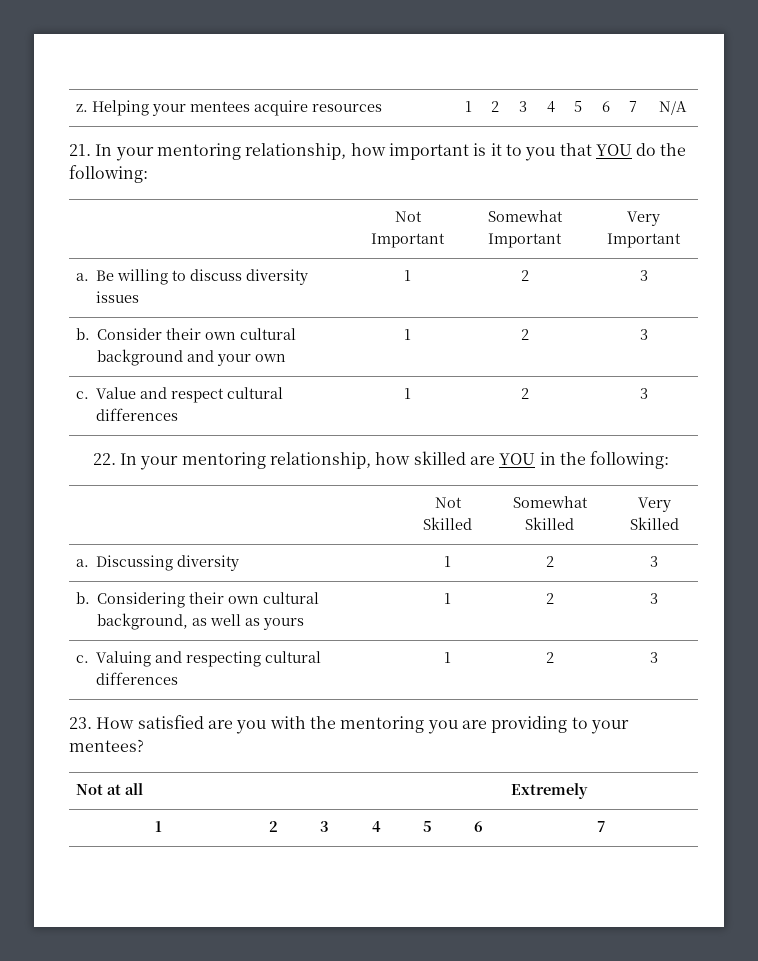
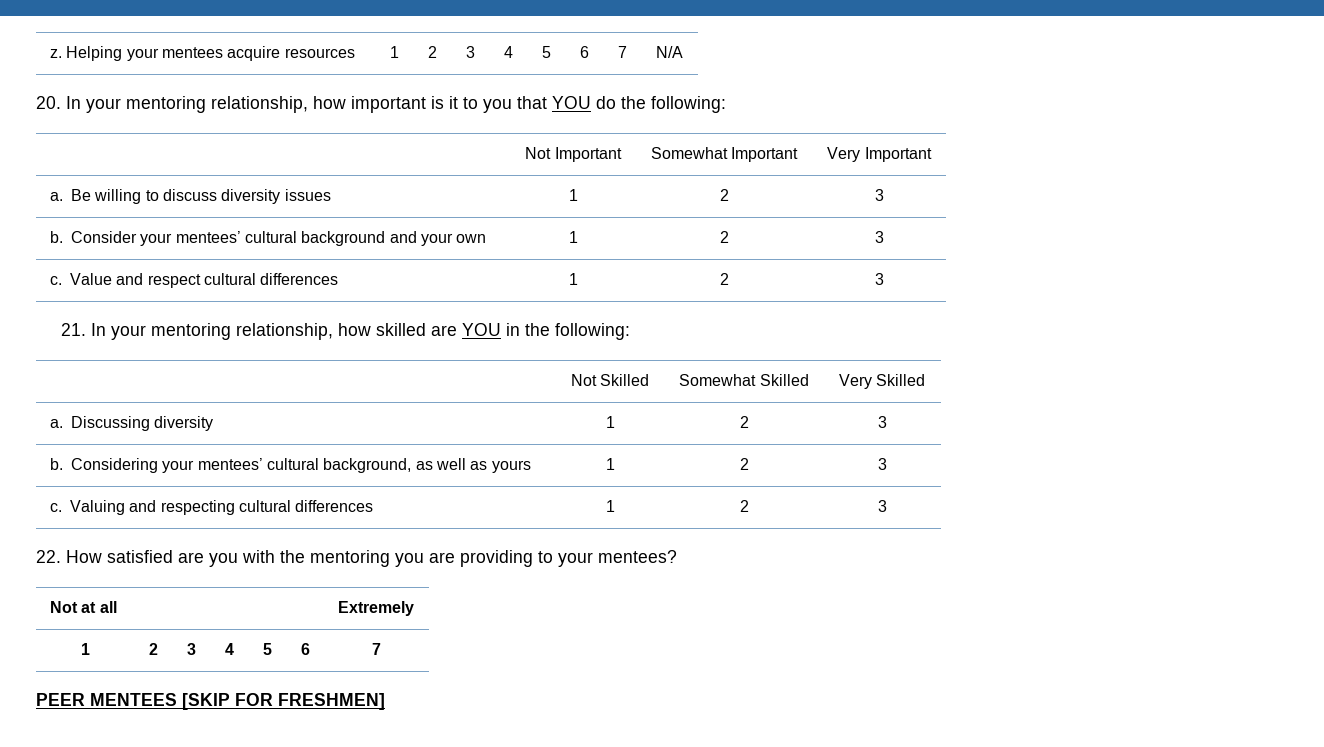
- 21. In your mentoring relationship, how important is it to you that YOU do the following:
+ 20. In your mentoring relationship, how important is it to you that YOU do the following:
- b. Consider their own cultural background and your own | 1 | 2 | 3
+ b. Consider your mentees’ cultural background and your own | 1 | 2 | 3
- 22. In your mentoring relationship, how skilled are YOU in the following:
+ 21. In your mentoring relationship, how skilled are YOU in the following:
- b. Considering their own cultural background, as well as yours | 1 | 2 | 3
+ b. Considering your mentees’ cultural background, as well as yours | 1 | 2 | 3
- 23. How satisfied are you with the mentoring you are providing to your mentees?
+ 22. How satisfied are you with the mentoring you are providing to your mentees?
+ PEER MENTEES [SKIP FOR FRESHMEN]

